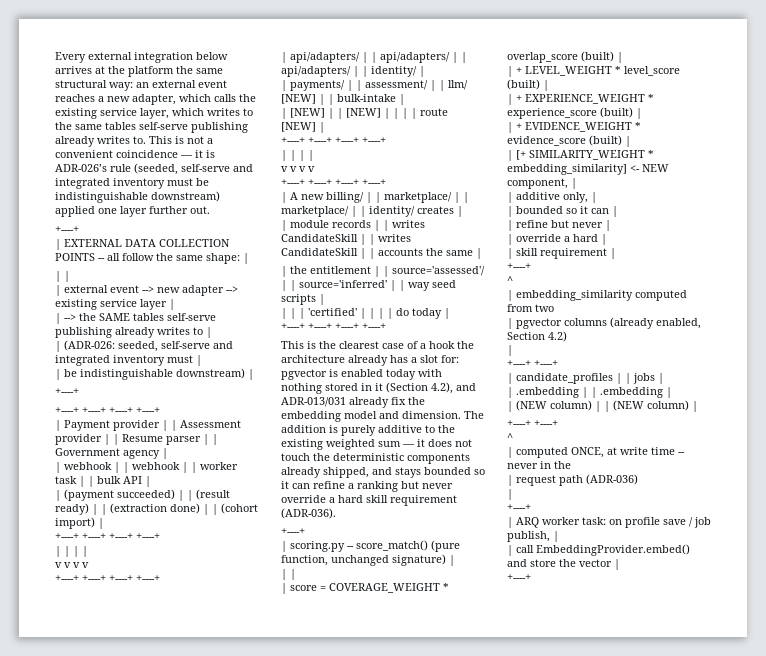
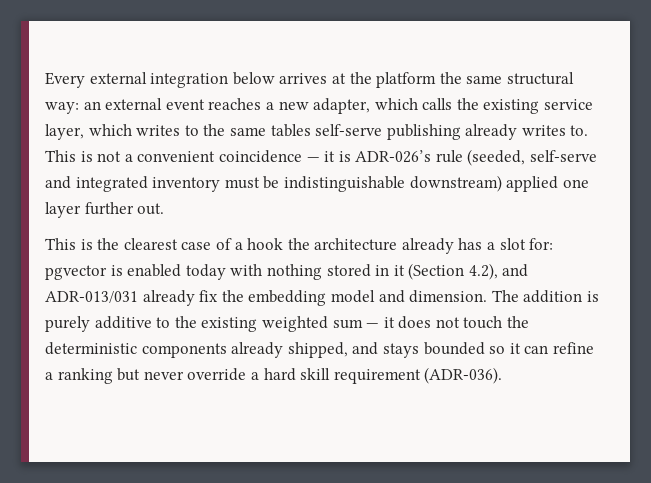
  This is not a convenient coincidence — it is ADR-026’s rule (seeded, self-serve and integrated inventory must be indistinguishable downstream) applied one layer further out.
- +----+
- | EXTERNAL DATA COLLECTION POINTS -- all follow the same shape: |
- | |
- | external event --> new adapter --> existing service layer |
- | --> the SAME tables self-serve publishing already writes to |
- | (ADR-026: seeded, self-serve and integrated inventory must |
- | be indistinguishable downstream) |
- +----+
- +----+ +----+ +----+ +----+
- | Payment provider | | Assessment provider | | Resume parser | | Government agency |
- | webhook | | webhook | | worker task | | bulk API |
- | (payment succeeded) | | (result ready) | | (extraction done) | | (cohort import) |
- +----+ +----+ +----+ +----+
- | | | |
- v v v v
- +----+ +----+ +----+ +----+
- | api/adapters/ | | api/adapters/ | | api/adapters/ | | identity/ |
- | payments/ | | assessment/ | | llm/ [NEW] | | bulk-intake |
- | [NEW] | | [NEW] | | | | route [NEW] |
- +----+ +----+ +----+ +----+
- | | | |
- v v v v
- +----+ +----+ +----+ +----+
- | A new billing/ | | marketplace/ | | marketplace/ | | identity/ creates |
- | module records | | writes CandidateSkill | | writes CandidateSkill | | accounts the same |
- | the entitlement | | source='assessed'/ | | source='inferred' | | way seed scripts |
- | | | 'certified' | | | | do today |
- +----+ +----+ +----+ +----+
  The addition is purely additive to the existing weighted sum — it does not touch the deterministic components already shipped, and stays bounded so it can refine a ranking but never override a hard skill requirement (ADR-036).
- +----+
- | scoring.py -- score_match() (pure function, unchanged signature) |
- | |
- | score = COVERAGE_WEIGHT * overlap_score (built) |
- | + LEVEL_WEIGHT * level_score (built) |
- | + EXPERIENCE_WEIGHT * experience_score (built) |
- | + EVIDENCE_WEIGHT * evidence_score (built) |
- | [+ SIMILARITY_WEIGHT * embedding_similarity] <- NEW component, |
- | additive only, |
- | bounded so it can |
- | refine but never |
- | override a hard |
- | skill requirement |
- +----+
- ^
- | embedding_similarity computed from two
- | pgvector columns (already enabled, Section 4.2)
- |
- +----+ +----+
- | candidate_profiles | | jobs |
- | .embedding | | .embedding |
- | (NEW column) | | (NEW column) |
- +----+ +----+
- ^
- | computed ONCE, at write time -- never in the
- | request path (ADR-036)
- |
- +----+
- | ARQ worker task: on profile save / job publish, |
- | call EmbeddingProvider.embed() and store the vector |
- +----+

